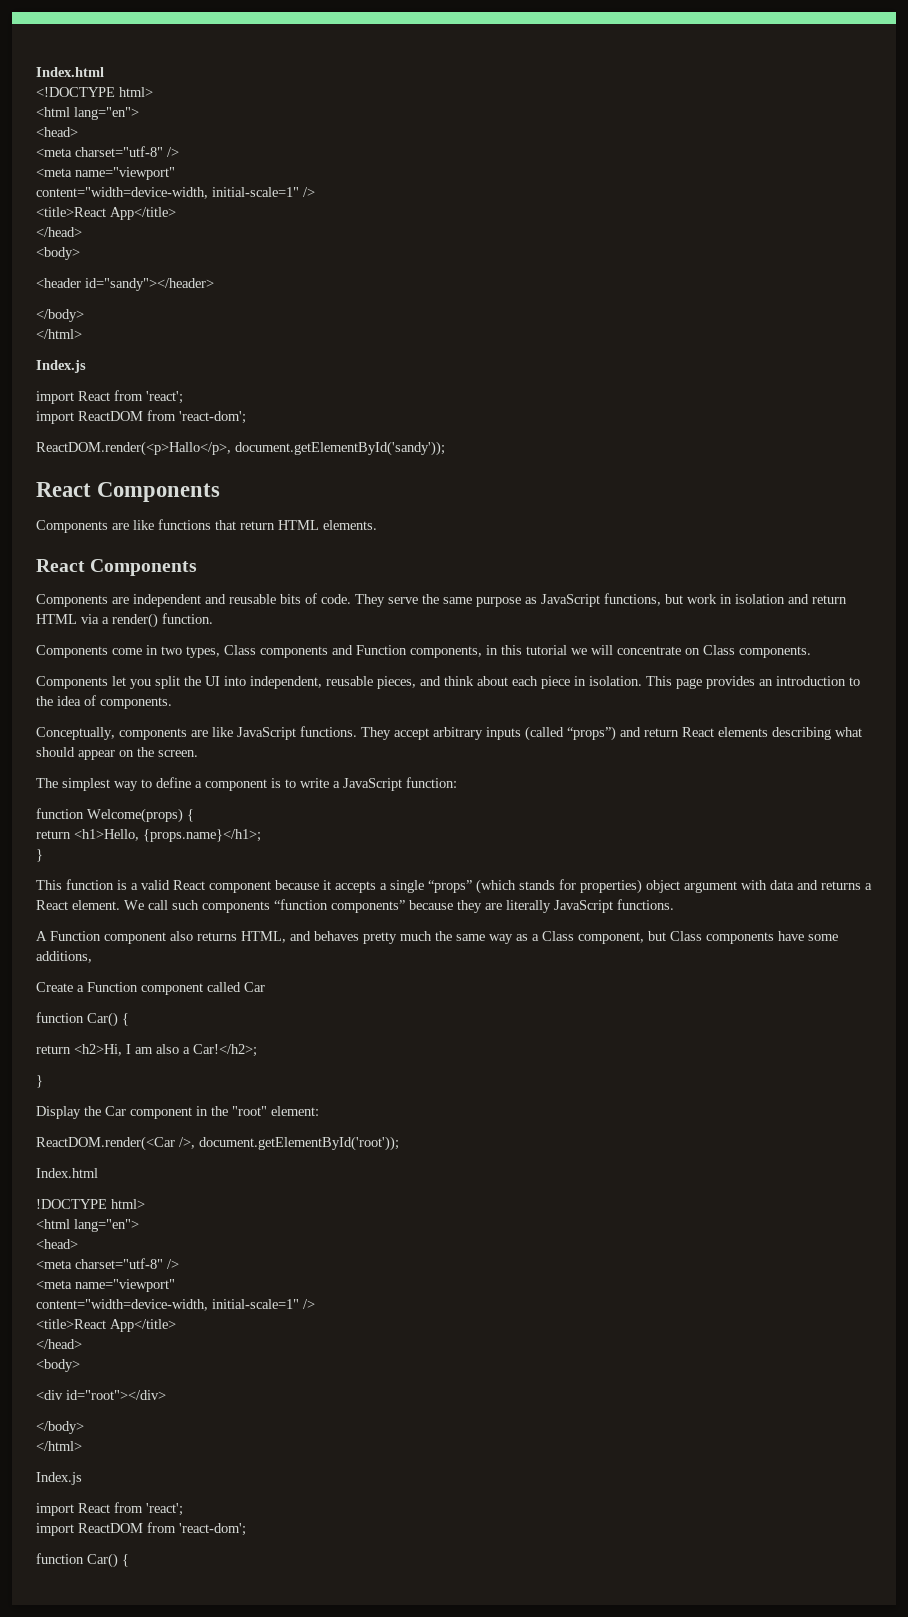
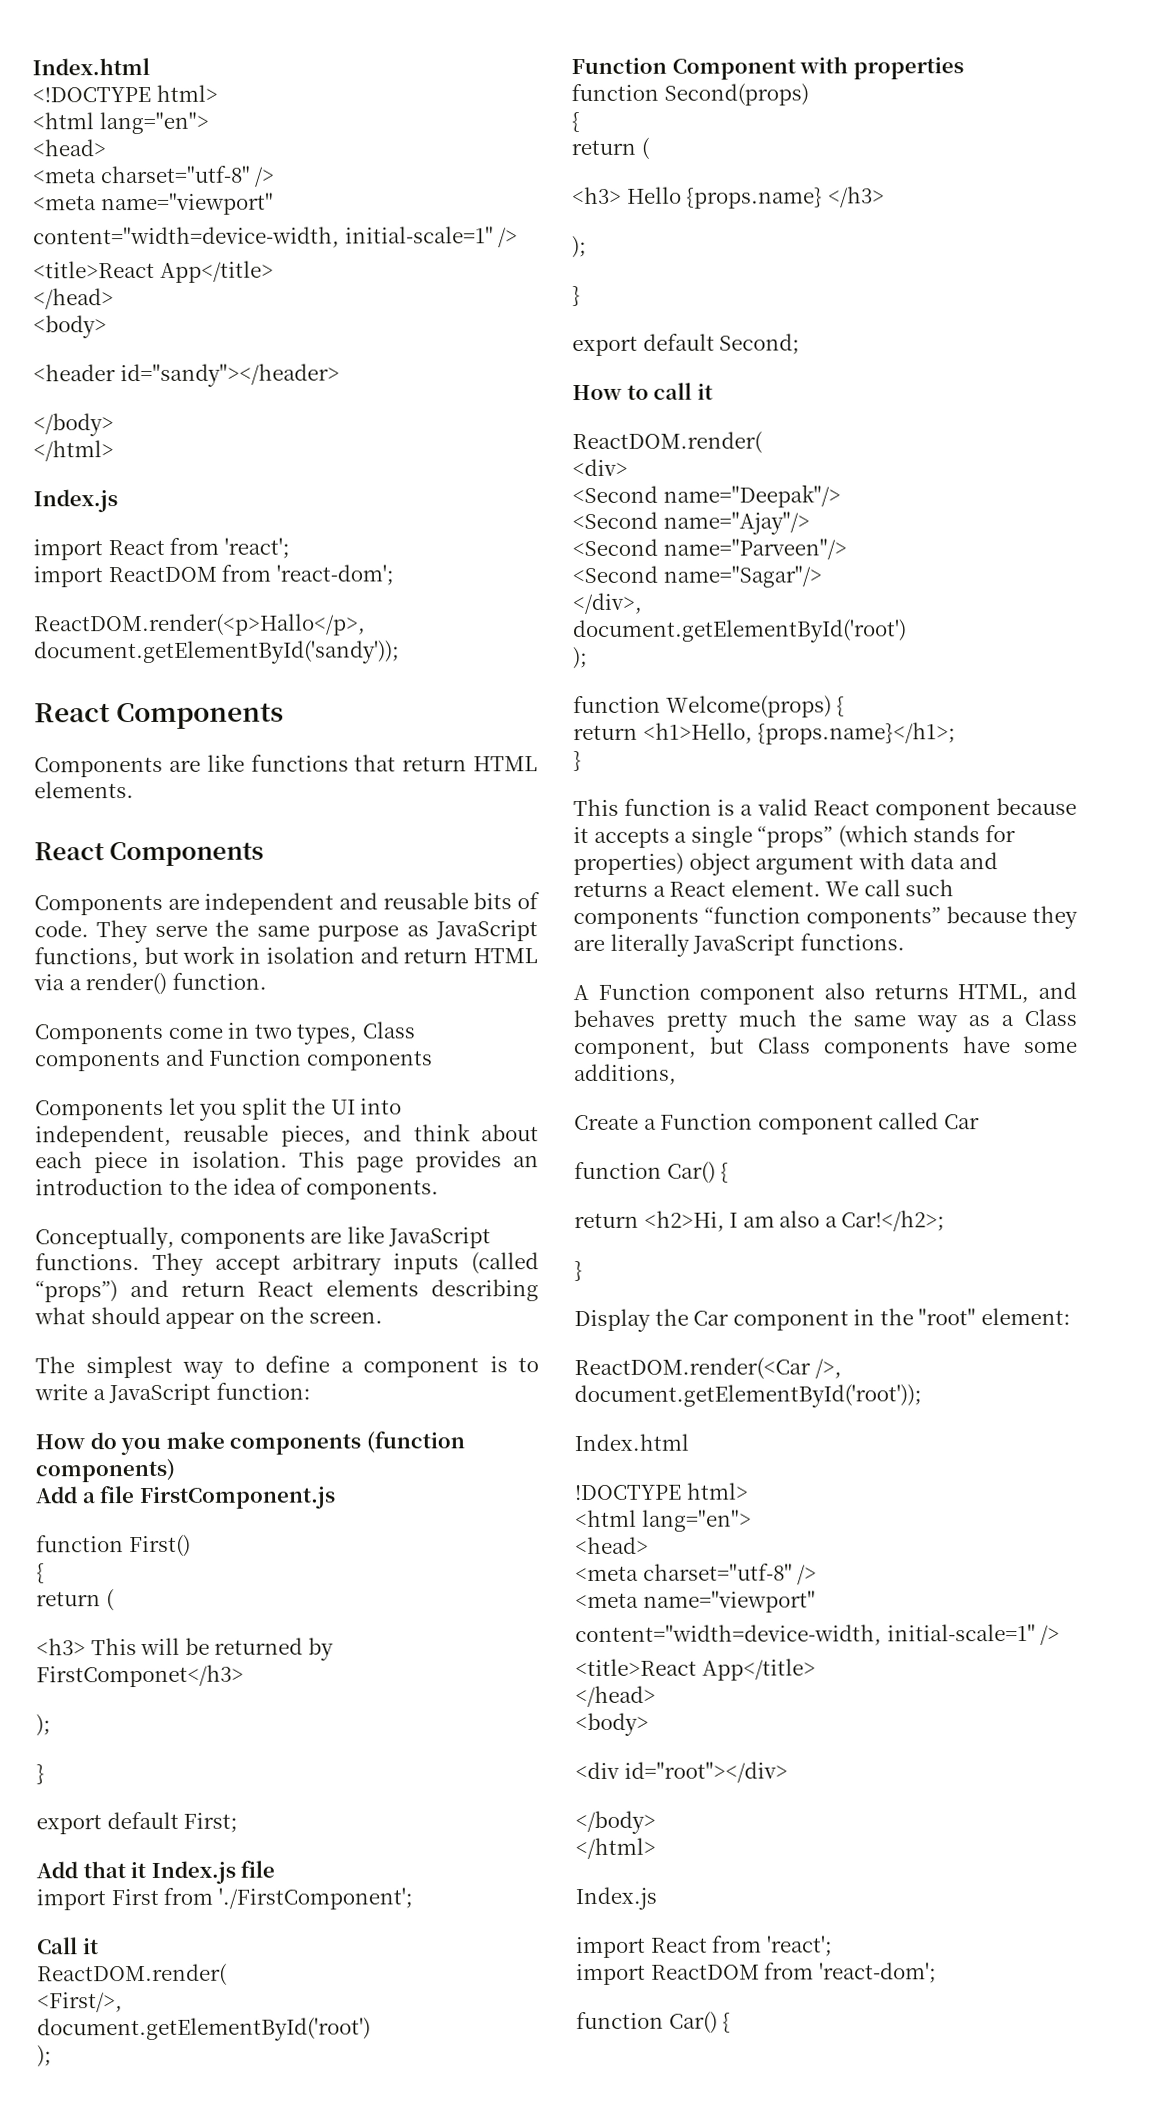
- Components come in two types, Class components and Function components, in this tutorial we will concentrate on Class components.
+ Components come in two types, Class components and Function components
+ How do you make components (function components)
+ Add a file FirstComponent.js
+ function First()
+ {
+ return (
+ <h3> This will be returned by FirstComponet</h3>
+ );
+ }
+ export default First;
+ Add that it Index.js file
+ import First from './FirstComponent';
+ Call it
+ ReactDOM.render(
+ <First/>,
+ document.getElementById('root')
+ );
+ Function Component with properties
+ function Second(props)
+ {
+ return (
+ <h3> Hello {props.name} </h3>
+ );
+ }
+ export default Second;
+ How to call it
+ ReactDOM.render(
+ <div>
+ <Second name="Deepak"/>
+ <Second name="Ajay"/>
+ <Second name="Parveen"/>
+ <Second name="Sagar"/>
+ </div>,
+ document.getElementById('root')
+ );

